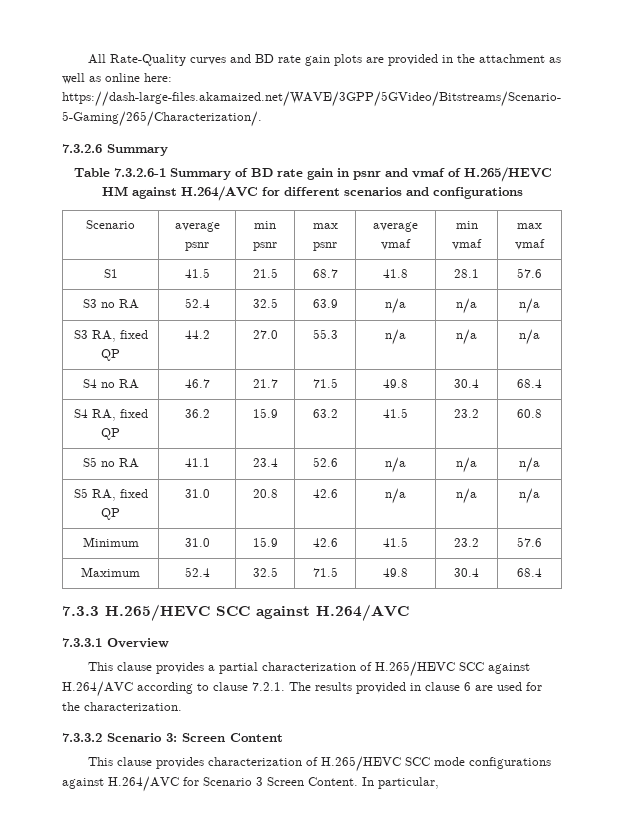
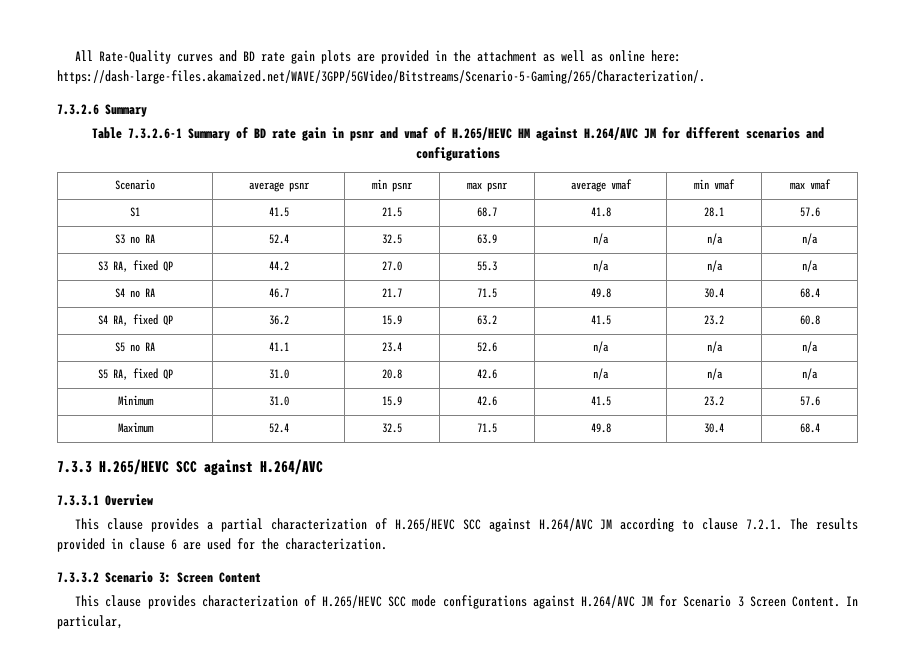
- Table 7.3.2.6-1 Summary of BD rate gain in psnr and vmaf of H.265/HEVC HM against H.264/AVC for different scenarios and configurations
+ Table 7.3.2.6-1 Summary of BD rate gain in psnr and vmaf of H.265/HEVC HM against H.264/AVC JM for different scenarios and configurations
- This clause provides a partial characterization of H.265/HEVC SCC against H.264/AVC according to clause 7.2.1. The results provided in clause 6 are used for the characterization.
+ This clause provides a partial characterization of H.265/HEVC SCC against H.264/AVC JM according to clause 7.2.1. The results provided in clause 6 are used for the characterization.
- This clause provides characterization of H.265/HEVC SCC mode configurations against H.264/AVC for Scenario 3 Screen Content.
+ This clause provides characterization of H.265/HEVC SCC mode configurations against H.264/AVC JM for Scenario 3 Screen Content.

